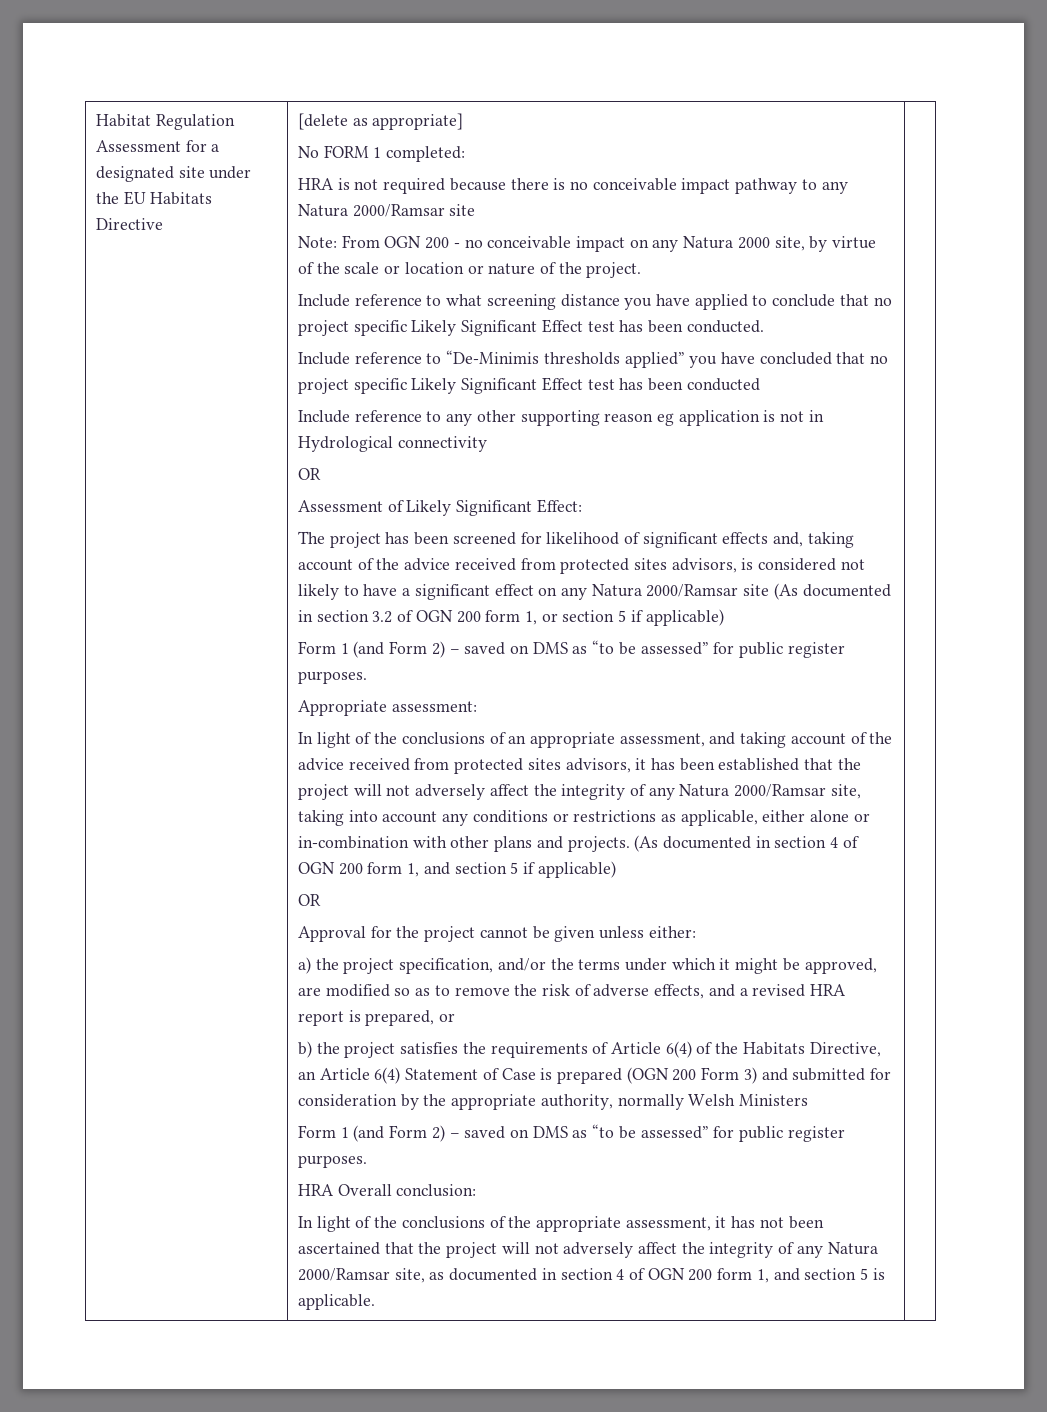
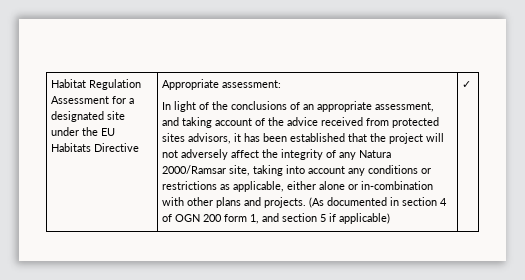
- [delete as appropriate]
- No FORM 1 completed:
- HRA is not required because there is no conceivable impact pathway to any Natura 2000/Ramsar site
- Note: From OGN 200 - no conceivable impact on any Natura 2000 site, by virtue of the scale or location or nature of the project.
- Include reference to what screening distance you have applied to conclude that no project specific Likely Significant Effect test has been conducted.
- Include reference to “De-Minimis thresholds applied” you have concluded that no project specific Likely Significant Effect test has been conducted
- Include reference to any other supporting reason eg application is not in Hydrological connectivity
- OR
- Assessment of Likely Significant Effect:
- The project has been screened for likelihood of significant effects and, taking account of the advice received from protected sites advisors, is considered not likely to have a significant effect on any Natura 2000/Ramsar site (As documented in section 3.2 of OGN 200 form 1, or section 5 if applicable)
- Form 1 (and Form 2) – saved on DMS as “to be assessed” for public register purposes.
- (As documented in section 4 of OGN 200 form 1, and section 5 if applicable)
- OR
- Approval for the project cannot be given unless either:
- a) the project specification, and/or the terms under which it might be approved, are modified so as to remove the risk of adverse effects, and a revised HRA report is prepared, or
- b) the project satisfies the requirements of Article 6(4) of the Habitats Directive, an Article 6(4) Statement of Case is prepared (OGN 200 Form 3) and submitted for consideration by the appropriate authority, normally Welsh Ministers
- Form 1 (and Form 2) – saved on DMS as “to be assessed” for public register purposes.
- HRA Overall conclusion:
- In light of the conclusions of the appropriate assessment, it has not been ascertained that the project will not adversely affect the integrity of any Natura 2000/Ramsar site, as documented in section 4 of OGN 200 form 1, and section 5 is applicable.
+ (As documented in section 4 of OGN 200 form 1, and section 5 if applicable) | ✓

